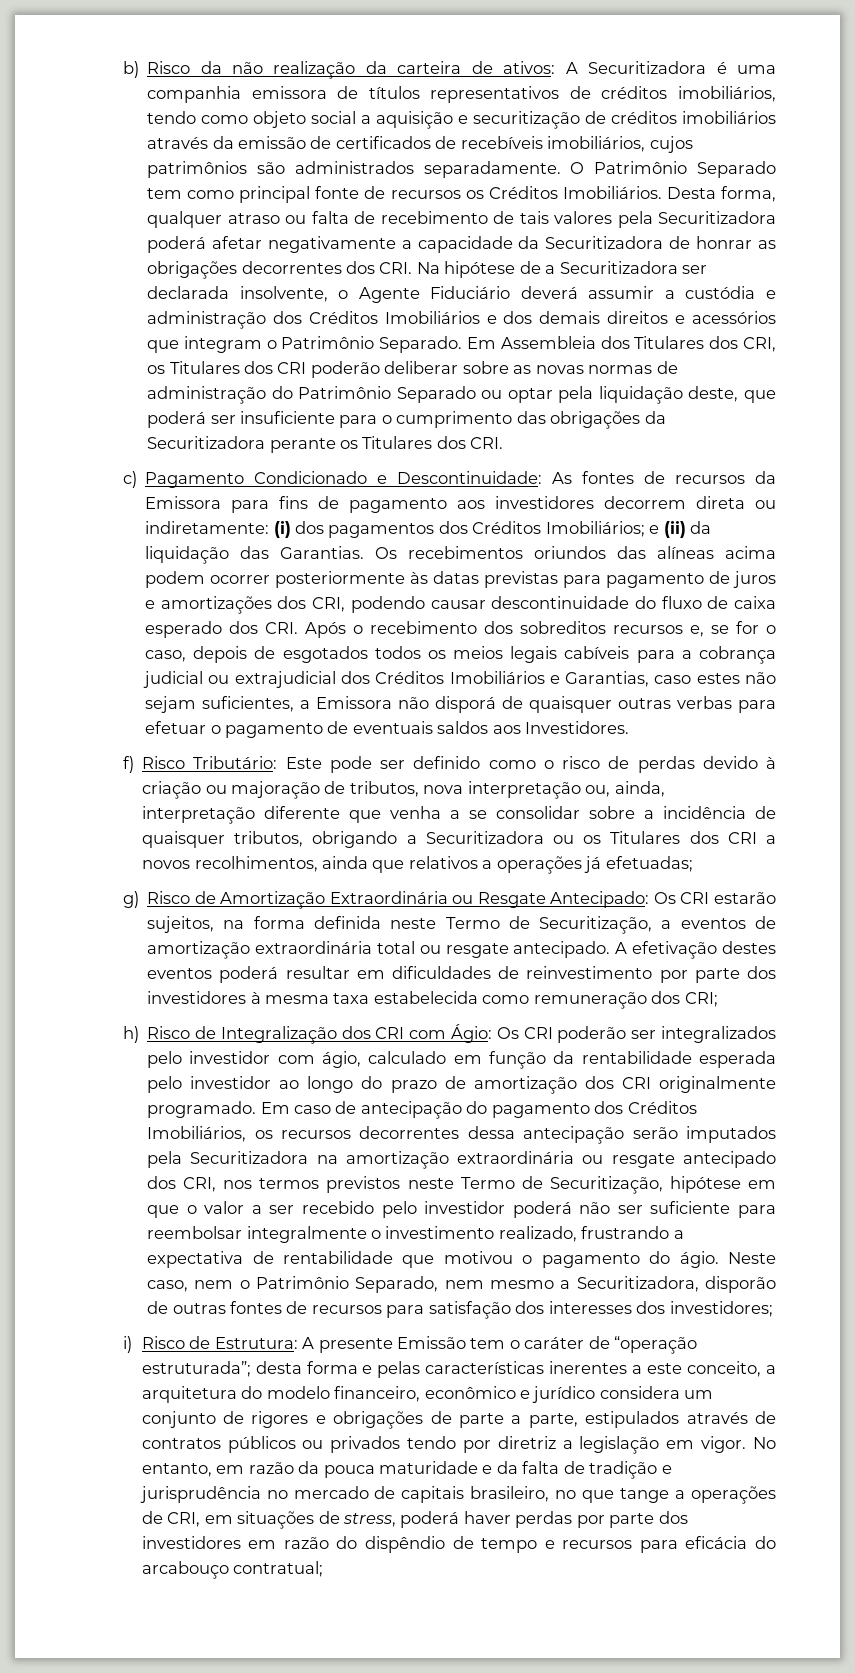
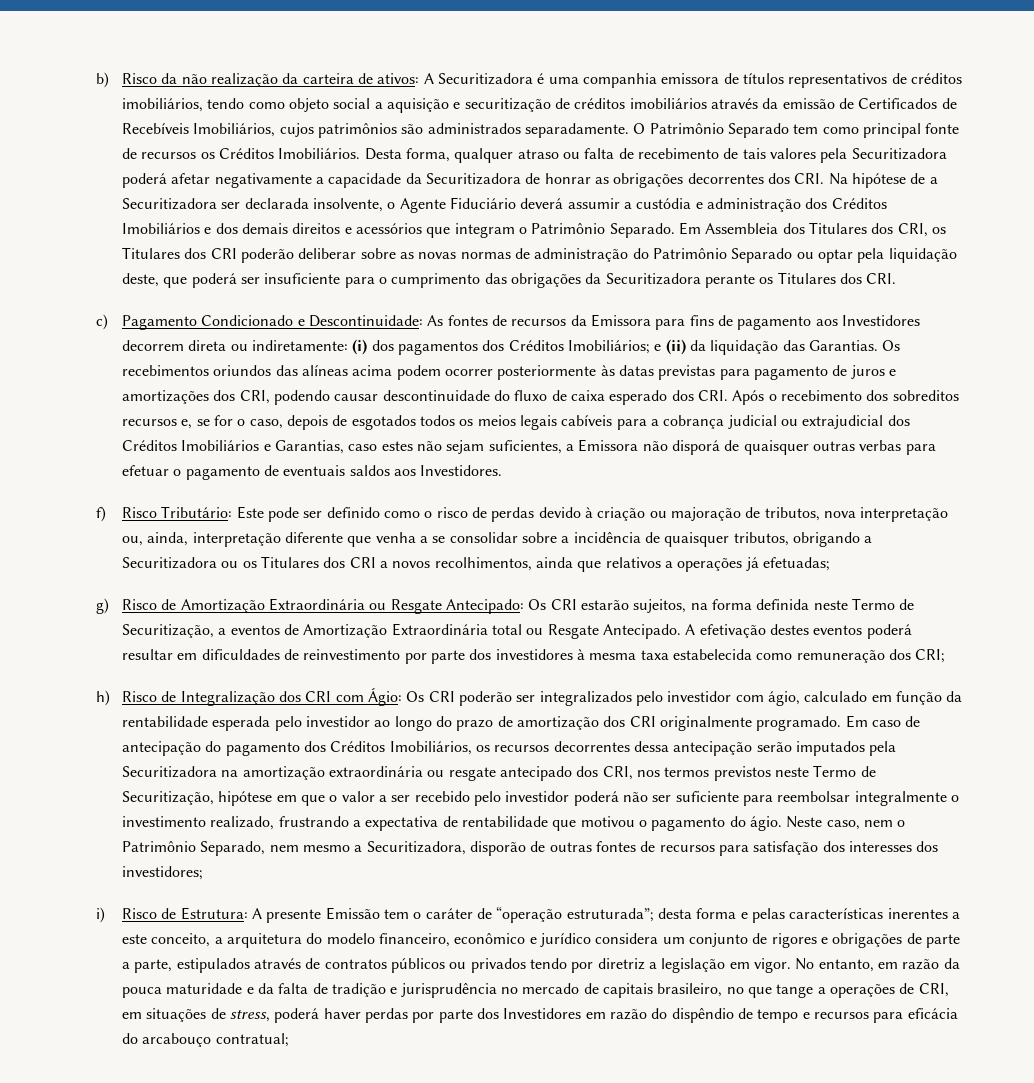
- b) Risco da não realização da carteira de ativos: A Securitizadora é uma companhia emissora de títulos representativos de créditos imobiliários, tendo como objeto social a aquisição e securitização de créditos imobiliários através da emissão de certificados de recebíveis imobiliários, cujos patrimônios são administrados separadamente.
+ b) Risco da não realização da carteira de ativos: A Securitizadora é uma companhia emissora de títulos representativos de créditos imobiliários, tendo como objeto social a aquisição e securitização de créditos imobiliários através da emissão de Certificados de Recebíveis Imobiliários, cujos patrimônios são administrados separadamente.
- c) Pagamento Condicionado e Descontinuidade: As fontes de recursos da Emissora para fins de pagamento aos investidores decorrem direta ou indiretamente: (i) dos pagamentos dos Créditos Imobiliários; e (ii) da liquidação das Garantias.
+ c) Pagamento Condicionado e Descontinuidade: As fontes de recursos da Emissora para fins de pagamento aos Investidores decorrem direta ou indiretamente: (i) dos pagamentos dos Créditos Imobiliários; e (ii) da liquidação das Garantias.
- g) Risco de Amortização Extraordinária ou Resgate Antecipado: Os CRI estarão sujeitos, na forma definida neste Termo de Securitização, a eventos de amortização extraordinária total ou resgate antecipado.
+ g) Risco de Amortização Extraordinária ou Resgate Antecipado: Os CRI estarão sujeitos, na forma definida neste Termo de Securitização, a eventos de Amortização Extraordinária total ou Resgate Antecipado.
- No entanto, em razão da pouca maturidade e da falta de tradição e jurisprudência no mercado de capitais brasileiro, no que tange a operações de CRI, em situações de stress, poderá haver perdas por parte dos investidores em razão do dispêndio de tempo e recursos para eficácia do arcabouço contratual;
+ No entanto, em razão da pouca maturidade e da falta de tradição e jurisprudência no mercado de capitais brasileiro, no que tange a operações de CRI, em situações de stress, poderá haver perdas por parte dos Investidores em razão do dispêndio de tempo e recursos para eficácia do arcabouço contratual;

